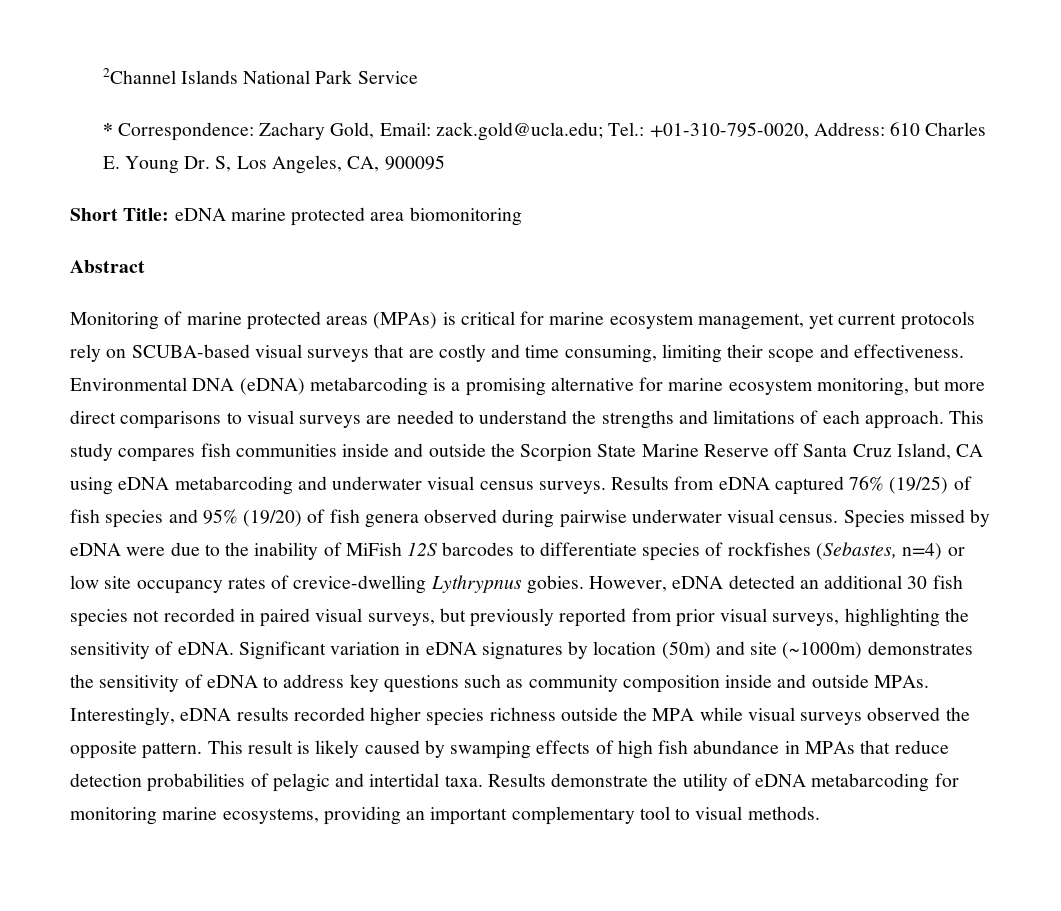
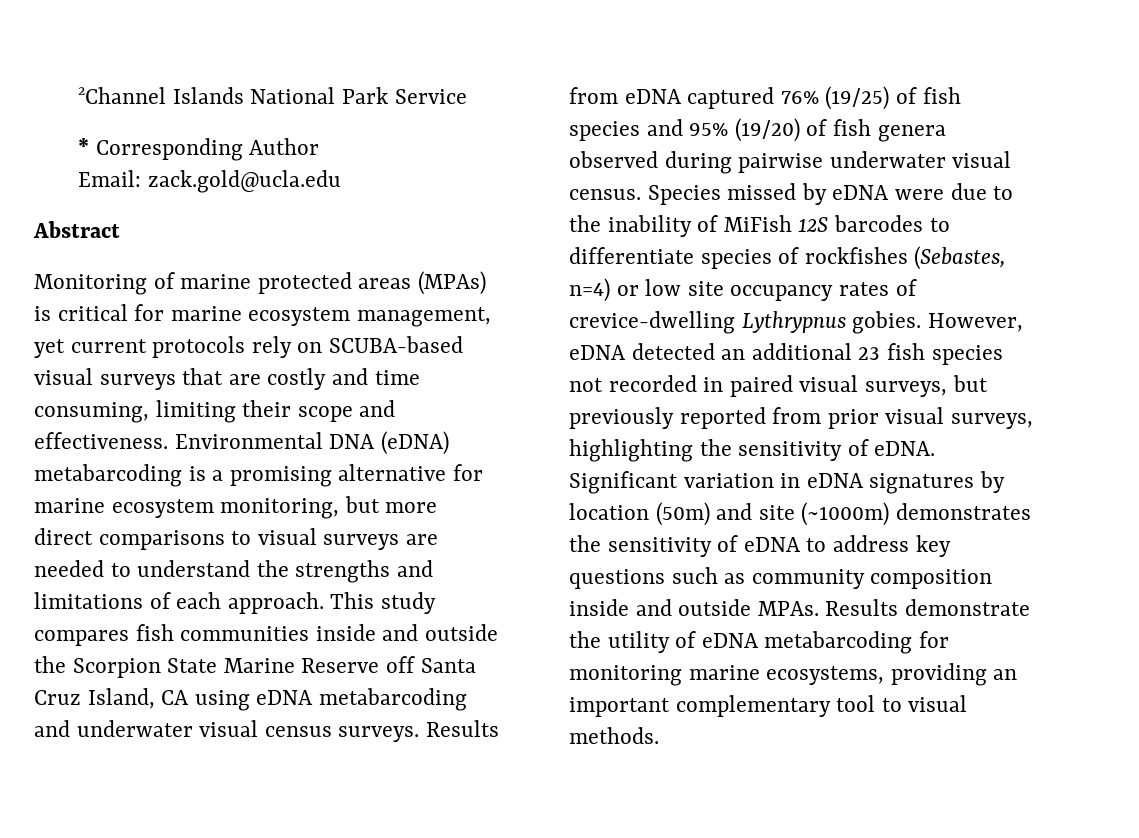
- * Correspondence: Zachary Gold, Email: zack.gold@ucla.edu; Tel.: +01-310-795-0020, Address: 610 Charles E. Young Dr. S, Los Angeles, CA, 900095
- Short Title: eDNA marine protected area biomonitoring
+ * Corresponding Author
+ Email: zack.gold@ucla.edu
- However, eDNA detected an additional 30 fish species not recorded in paired visual surveys, but previously reported from prior visual surveys, highlighting the sensitivity of eDNA.
+ However, eDNA detected an additional 23 fish species not recorded in paired visual surveys, but previously reported from prior visual surveys, highlighting the sensitivity of eDNA.
- Interestingly, eDNA results recorded higher species richness outside the MPA while visual surveys observed the opposite pattern. This result is likely caused by swamping effects of high fish abundance in MPAs that reduce detection probabilities of pelagic and intertidal taxa.

